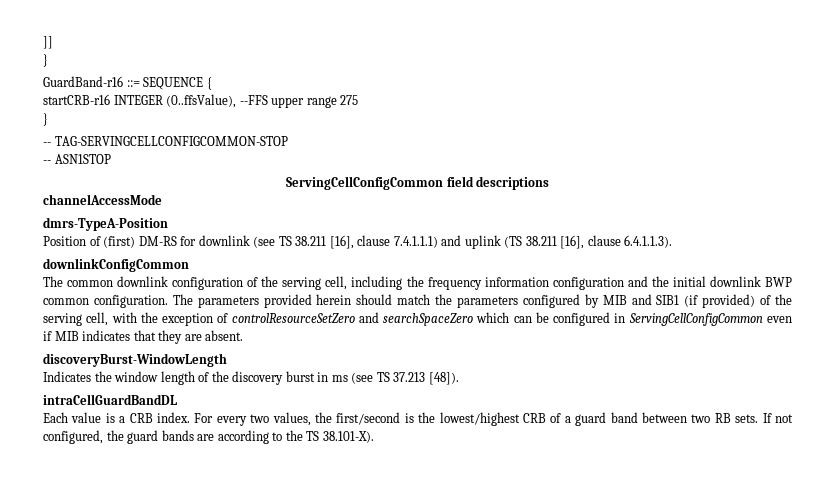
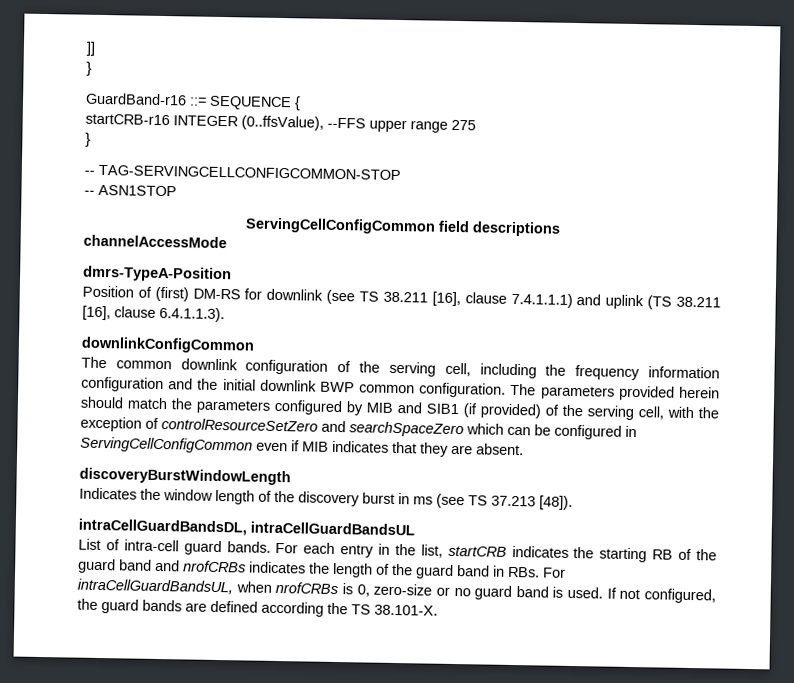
- discoveryBurst-WindowLength
+ discoveryBurstWindowLength
- intraCellGuardBandDL
- Each value is a CRB index. For every two values, the first/second is the lowest/highest CRB of a guard band between two RB sets.
+ intraCellGuardBandsDL, intraCellGuardBandsUL
+ List of intra-cell guard bands. For each entry in the list, startCRB indicates the starting RB of the guard band and nrofCRBs indicates the length of the guard band in RBs. For intraCellGuardBandsUL, when nrofCRBs is 0, zero-size or no guard band is used.
- If not configured, the guard bands are according to the TS 38.101-X).
+ If not configured, the guard bands are defined according the TS 38.101-X.

